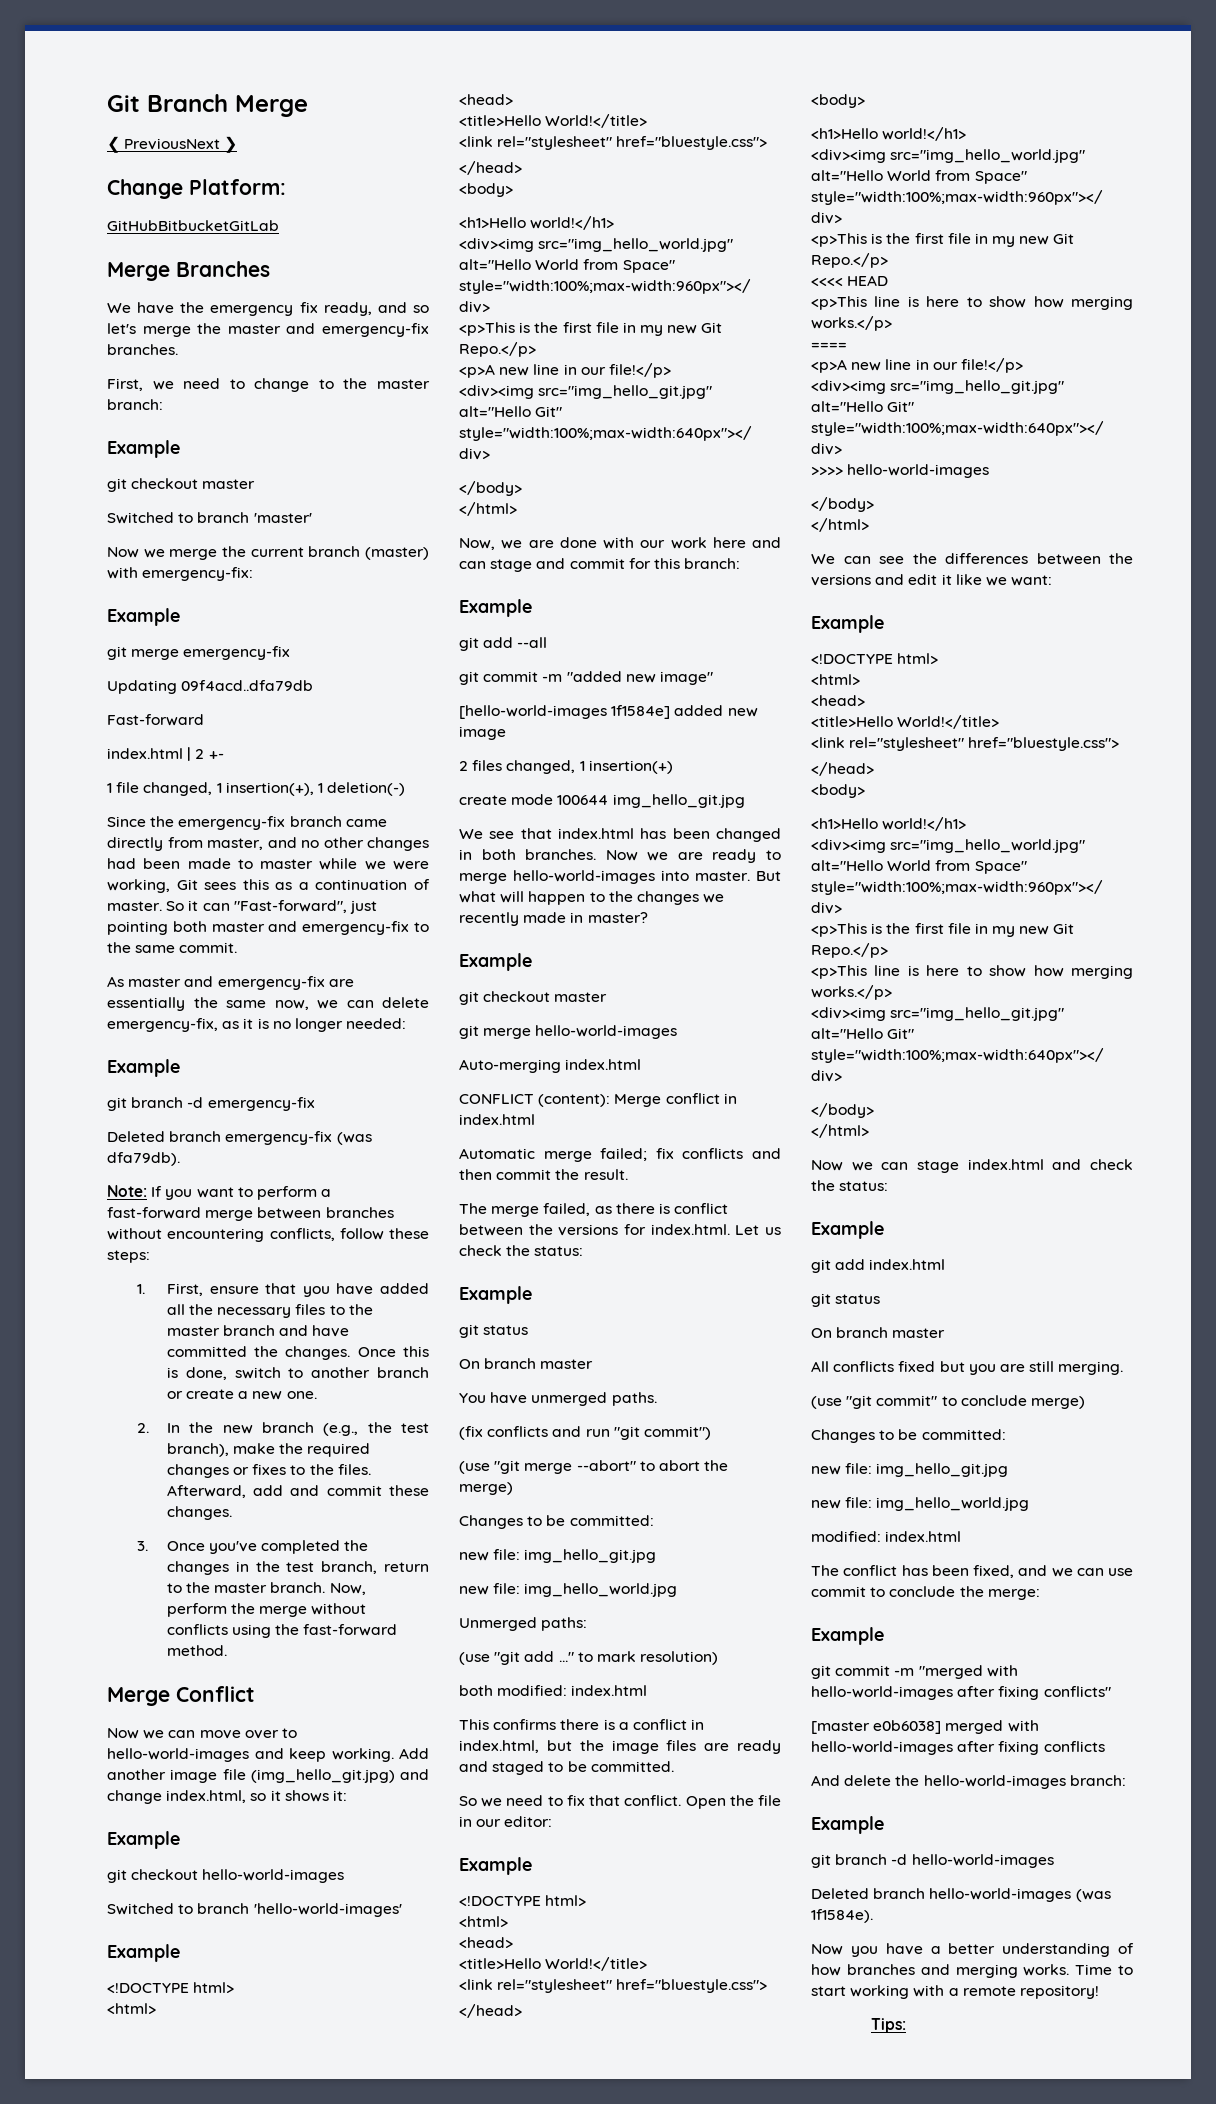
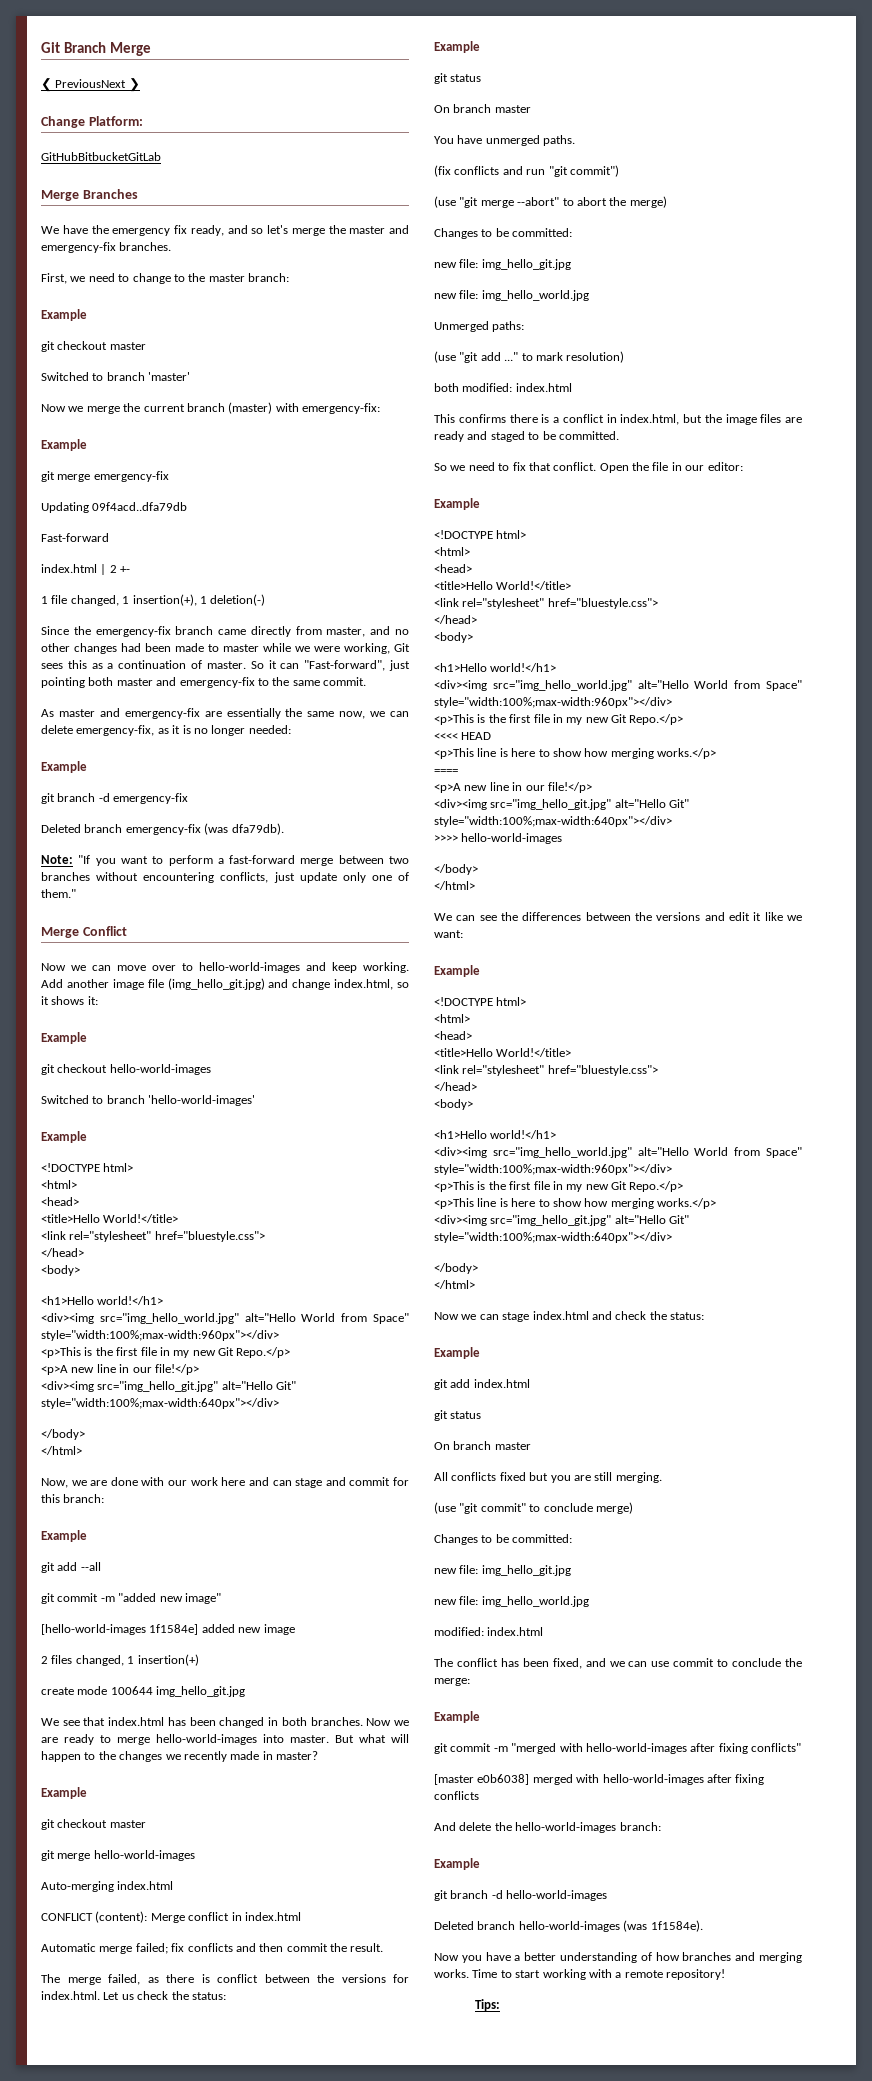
- Note: If you want to perform a fast-forward merge between branches without encountering conflicts, follow these steps:
- 1. First, ensure that you have added all the necessary files to the master branch and have committed the changes. Once this is done, switch to another branch or create a new one.
- 2. In the new branch (e.g., the test branch), make the required changes or fixes to the files. Afterward, add and commit these changes.
- 3. Once you've completed the changes in the test branch, return to the master branch. Now, perform the merge without conflicts using the fast-forward method.
+ Note: "If you want to perform a fast-forward merge between two branches without encountering conflicts, just update only one of them."

